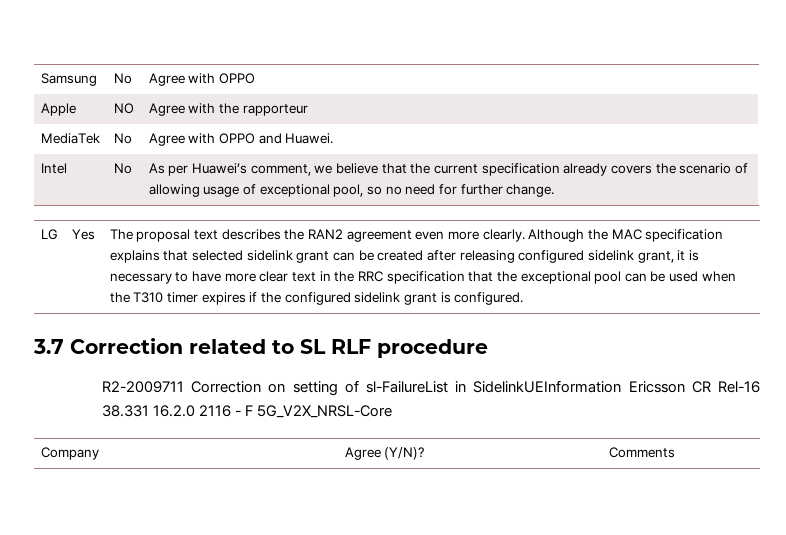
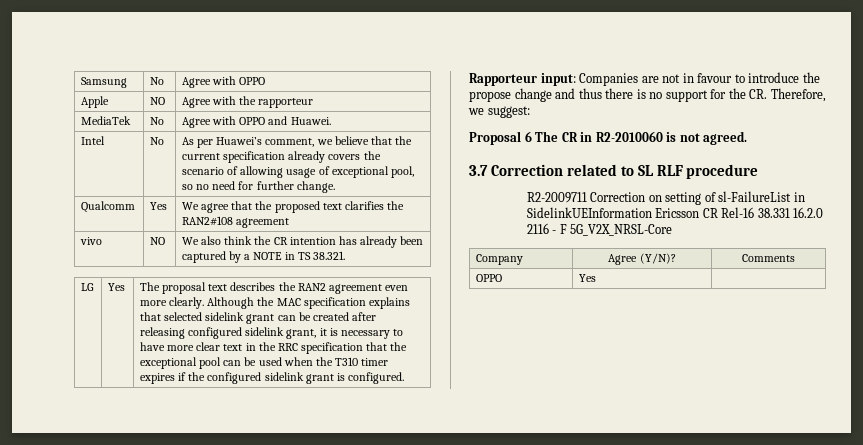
+ Qualcomm | Yes | We agree that the proposed text clarifies the RAN2#108 agreement
+ vivo | NO | We also think the CR intention has already been captured by a NOTE in TS 38.321.
+ Rapporteur input: Companies are not in favour to introduce the propose change and thus there is no support for the CR. Therefore, we suggest:
+ Proposal 6 The CR in R2-2010060 is not agreed.
+ OPPO | Yes |

